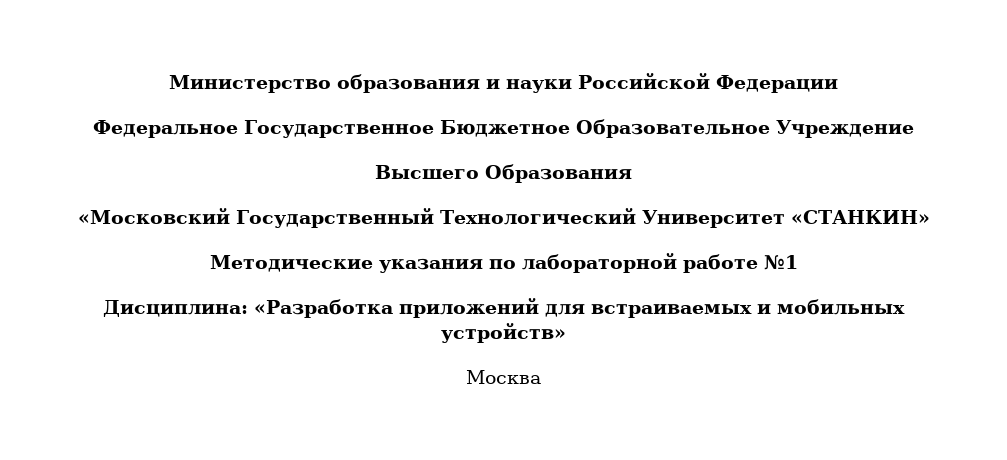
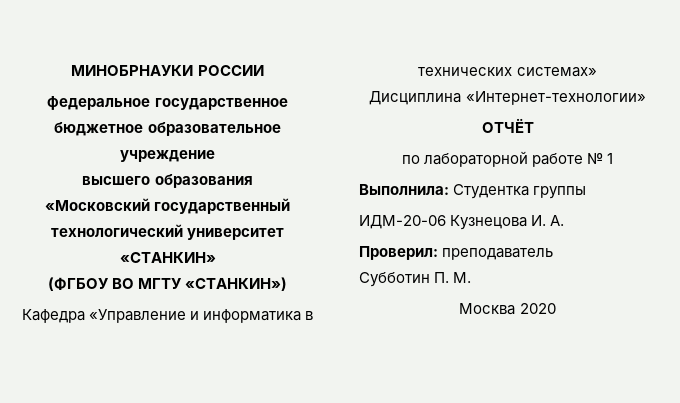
- Министерство образования и науки Российской Федерации
- Федеральное Государственное Бюджетное Образовательное Учреждение
- Высшего Образования
- «Московский Государственный Технологический Университет «СТАНКИН»
- Методические указания по лабораторной работе №1
- Дисциплина: «Разработка приложений для встраиваемых и мобильных устройств»
+ МИНОБРНАУКИ РОССИИ
+ федеральное государственное бюджетное образовательное учреждение
+ высшего образования
+ «Московский государственный технологический университет «СТАНКИН»
+ (ФГБОУ ВО МГТУ «СТАНКИН»)
+ Кафедра «Управление и информатика в технических системах»
+ Дисциплина «Интернет-технологии»
+ ОТЧЁТ
+ по лабораторной работе № 1
+ Выполнила: Студентка группы
+ ИДМ-20-06 Кузнецова И. А.
+ Проверил: преподаватель
+ Субботин П. М.
- Москва
+ Москва 2020

